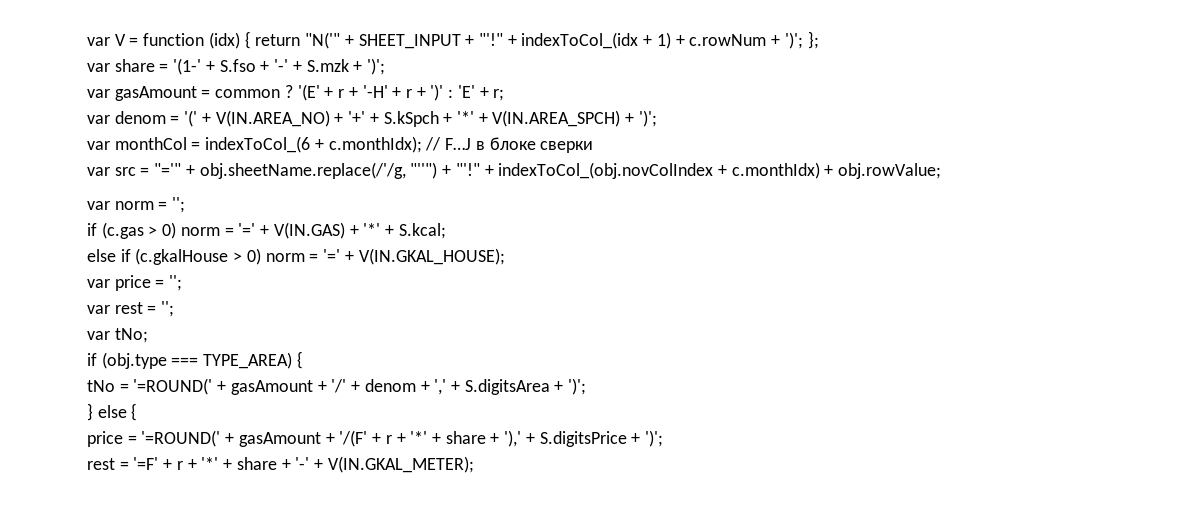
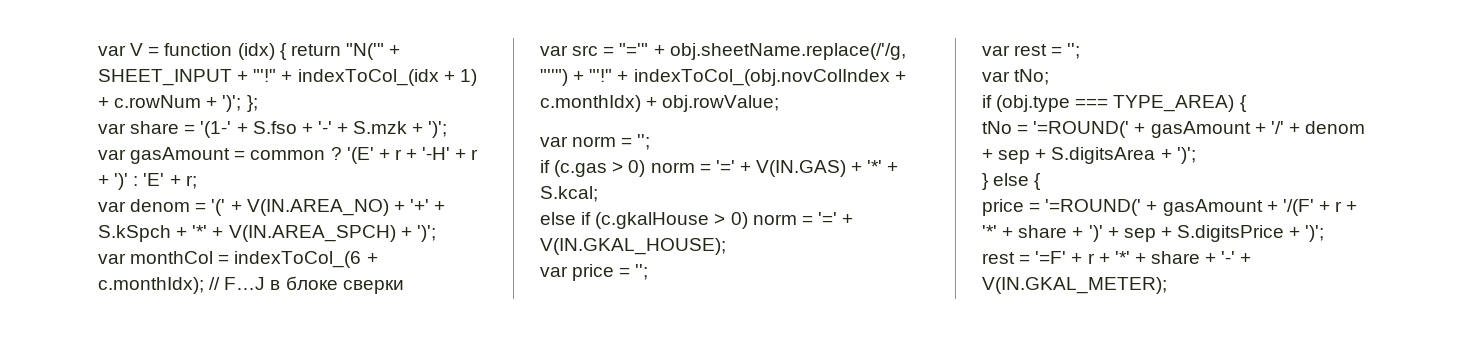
- tNo = '=ROUND(' + gasAmount + '/' + denom + ',' + S.digitsArea + ')';
+ tNo = '=ROUND(' + gasAmount + '/' + denom + sep + S.digitsArea + ')';
- price = '=ROUND(' + gasAmount + '/(F' + r + '*' + share + '),' + S.digitsPrice + ')';
+ price = '=ROUND(' + gasAmount + '/(F' + r + '*' + share + ')' + sep + S.digitsPrice + ')';

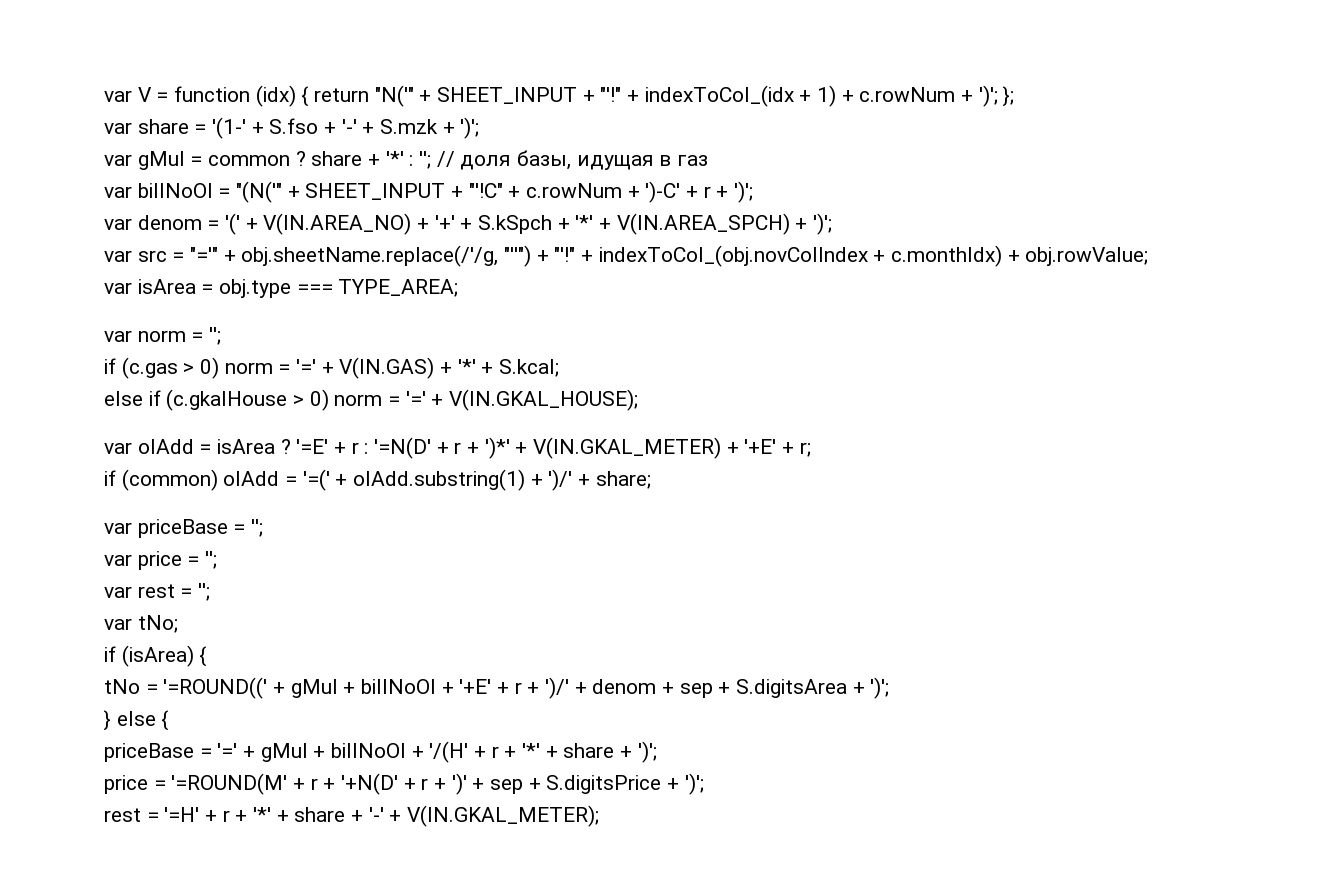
- var gasAmount = common ? '(E' + r + '-H' + r + ')' : 'E' + r;
+ var gMul = common ? share + '*' : ''; // доля базы, идущая в газ
+ var billNoOl = "(N('" + SHEET_INPUT + "'!C" + c.rowNum + ')-C' + r + ')';
- var monthCol = indexToCol_(6 + c.monthIdx); // F…J в блоке сверки
+ var isArea = obj.type === TYPE_AREA;
+ var olAdd = isArea ? '=E' + r : '=N(D' + r + ')*' + V(IN.GKAL_METER) + '+E' + r;
+ if (common) olAdd = '=(' + olAdd.substring(1) + ')/' + share;
+ var priceBase = '';
- if (obj.type === TYPE_AREA) {
+ if (isArea) {
- tNo = '=ROUND(' + gasAmount + '/' + denom + sep + S.digitsArea + ')';
+ tNo = '=ROUND((' + gMul + billNoOl + '+E' + r + ')/' + denom + sep + S.digitsArea + ')';
- price = '=ROUND(' + gasAmount + '/(F' + r + '*' + share + ')' + sep + S.digitsPrice + ')';
+ priceBase = '=' + gMul + billNoOl + '/(H' + r + '*' + share + ')';
+ price = '=ROUND(M' + r + '+N(D' + r + ')' + sep + S.digitsPrice + ')';
- rest = '=F' + r + '*' + share + '-' + V(IN.GKAL_METER);
+ rest = '=H' + r + '*' + share + '-' + V(IN.GKAL_METER);

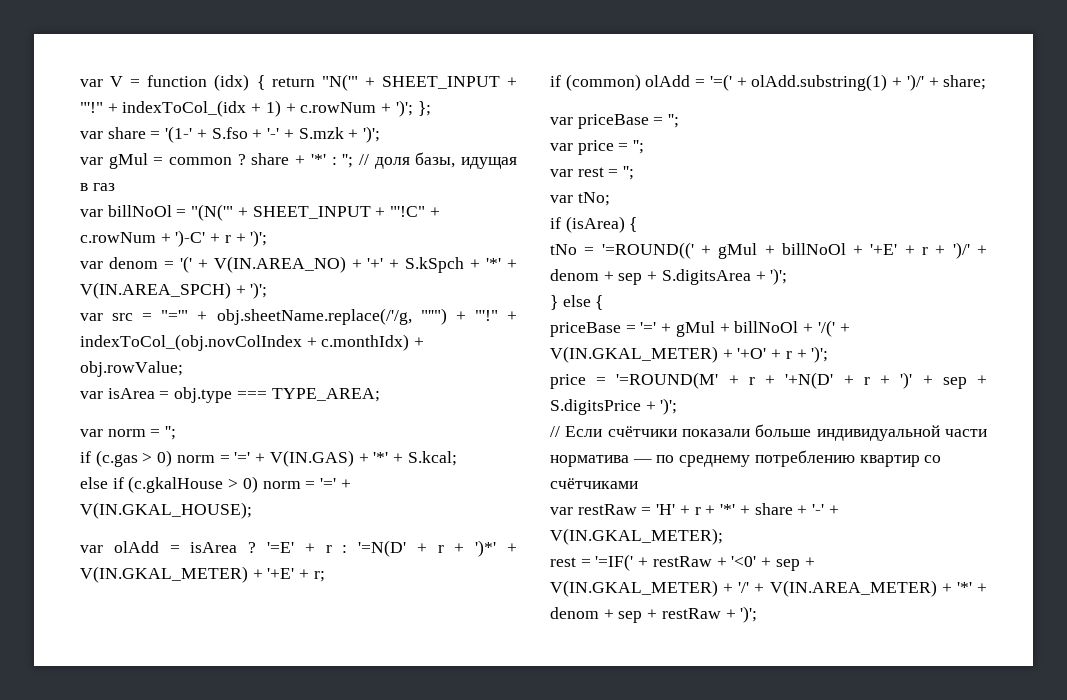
- priceBase = '=' + gMul + billNoOl + '/(H' + r + '*' + share + ')';
+ priceBase = '=' + gMul + billNoOl + '/(' + V(IN.GKAL_METER) + '+O' + r + ')';
- rest = '=H' + r + '*' + share + '-' + V(IN.GKAL_METER);
+ // Если счётчики показали больше индивидуальной части норматива — по среднему потреблению квартир со счётчиками
+ var restRaw = 'H' + r + '*' + share + '-' + V(IN.GKAL_METER);
+ rest = '=IF(' + restRaw + '<0' + sep + V(IN.GKAL_METER) + '/' + V(IN.AREA_METER) + '*' + denom + sep + restRaw + ')';

